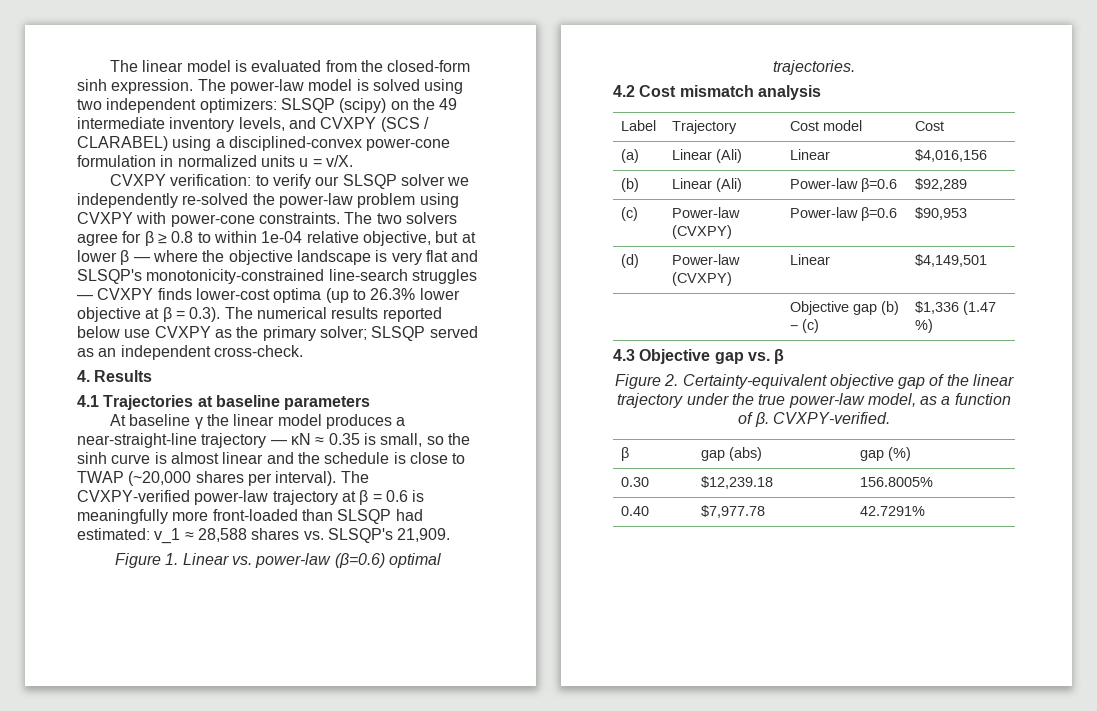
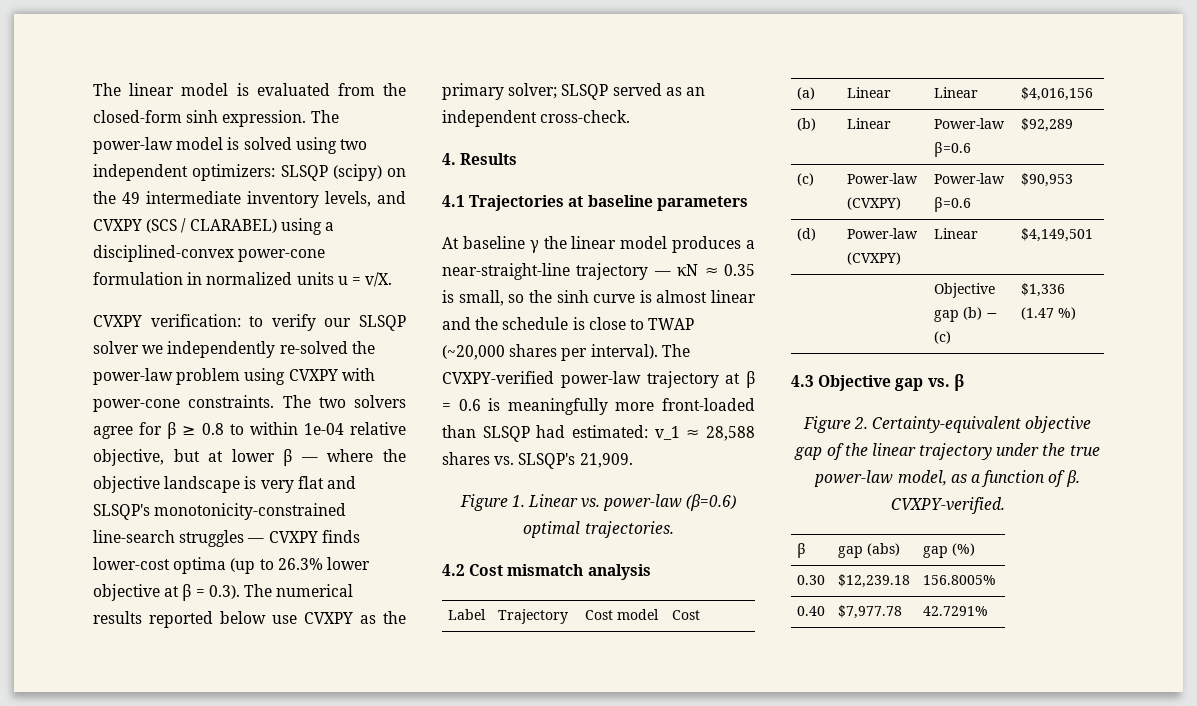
- (a) | Linear (Ali) | Linear | $4,016,156
+ (a) | Linear | Linear | $4,016,156
- (b) | Linear (Ali) | Power-law β=0.6 | $92,289
+ (b) | Linear | Power-law β=0.6 | $92,289

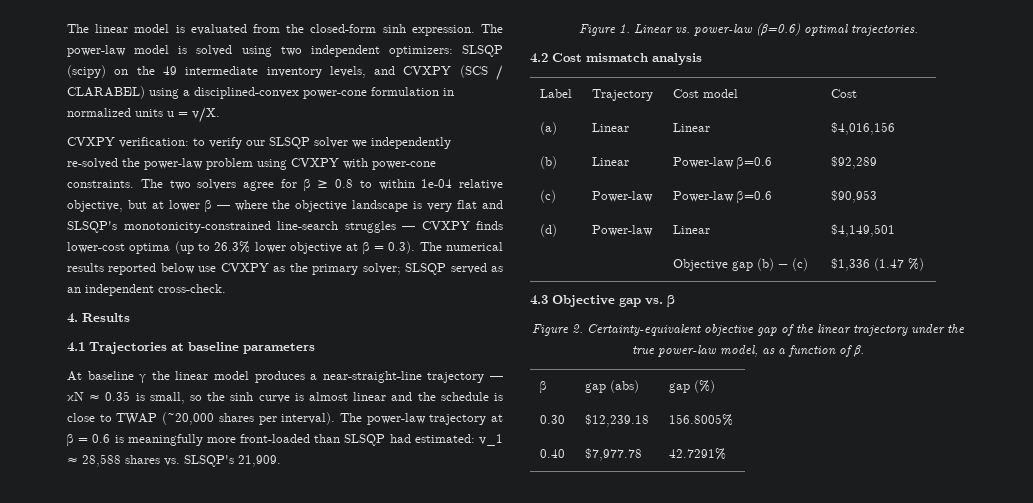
- The CVXPY-verified power-law trajectory at β = 0.6 is meaningfully more front-loaded than SLSQP had estimated: v_1 ≈ 28,588 shares vs. SLSQP's 21,909.
+ The power-law trajectory at β = 0.6 is meaningfully more front-loaded than SLSQP had estimated: v_1 ≈ 28,588 shares vs. SLSQP's 21,909.
- (c) | Power-law (CVXPY) | Power-law β=0.6 | $90,953
+ (c) | Power-law | Power-law β=0.6 | $90,953
- (d) | Power-law (CVXPY) | Linear | $4,149,501
+ (d) | Power-law | Linear | $4,149,501
- CVXPY-verified.

